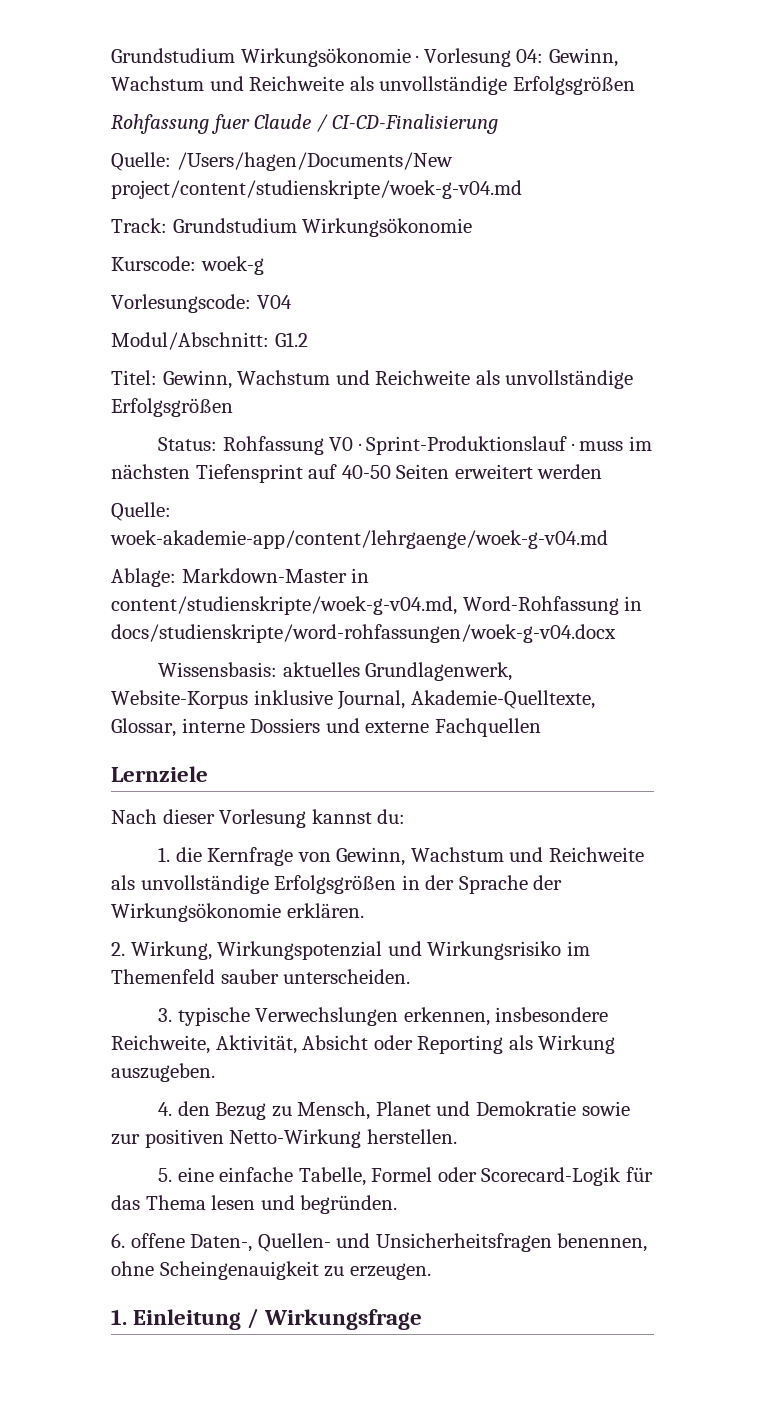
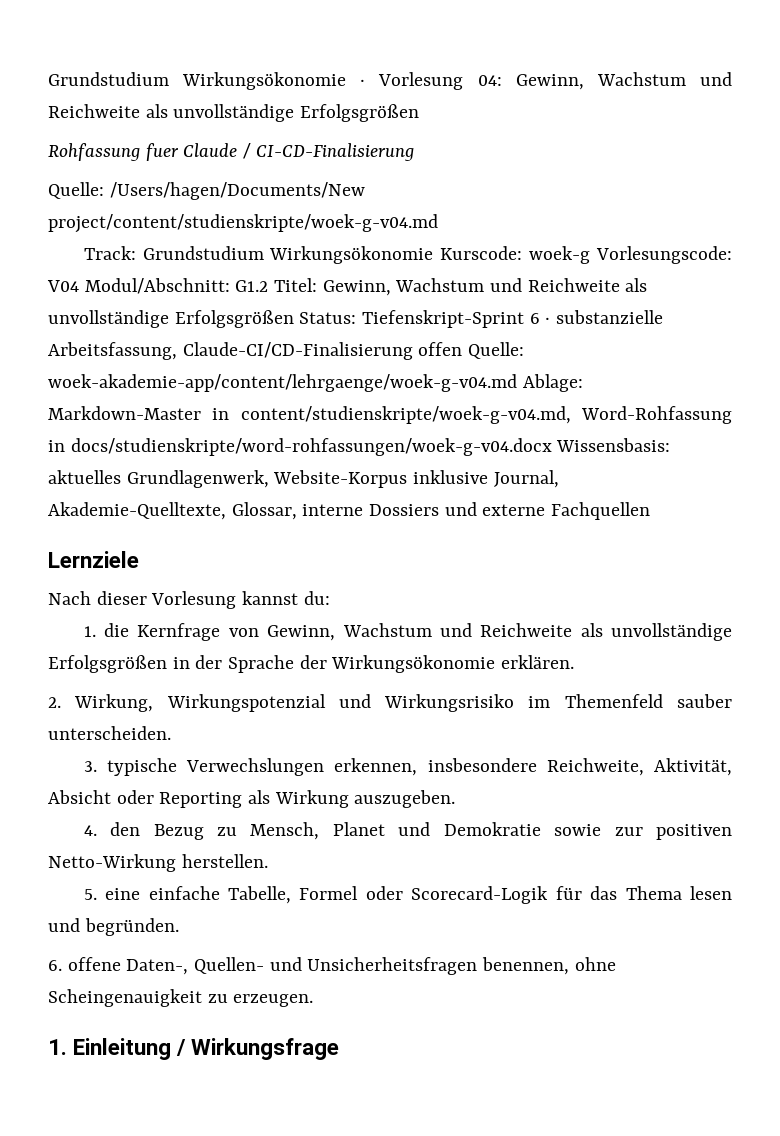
- Track: Grundstudium Wirkungsökonomie
- Kurscode: woek-g
- Vorlesungscode: V04
- Modul/Abschnitt: G1.2
- Titel: Gewinn, Wachstum und Reichweite als unvollständige Erfolgsgrößen
- Status: Rohfassung V0 · Sprint-Produktionslauf · muss im nächsten Tiefensprint auf 40-50 Seiten erweitert werden
- Quelle: woek-akademie-app/content/lehrgaenge/woek-g-v04.md
- Ablage: Markdown-Master in content/studienskripte/woek-g-v04.md, Word-Rohfassung in docs/studienskripte/word-rohfassungen/woek-g-v04.docx
- Wissensbasis: aktuelles Grundlagenwerk, Website-Korpus inklusive Journal, Akademie-Quelltexte, Glossar, interne Dossiers und externe Fachquellen
+ Track: Grundstudium Wirkungsökonomie Kurscode: woek-g Vorlesungscode: V04 Modul/Abschnitt: G1.2 Titel: Gewinn, Wachstum und Reichweite als unvollständige Erfolgsgrößen Status: Tiefenskript-Sprint 6 · substanzielle Arbeitsfassung, Claude-CI/CD-Finalisierung offen Quelle: woek-akademie-app/content/lehrgaenge/woek-g-v04.md Ablage: Markdown-Master in content/studienskripte/woek-g-v04.md, Word-Rohfassung in docs/studienskripte/word-rohfassungen/woek-g-v04.docx Wissensbasis: aktuelles Grundlagenwerk, Website-Korpus inklusive Journal, Akademie-Quelltexte, Glossar, interne Dossiers und externe Fachquellen

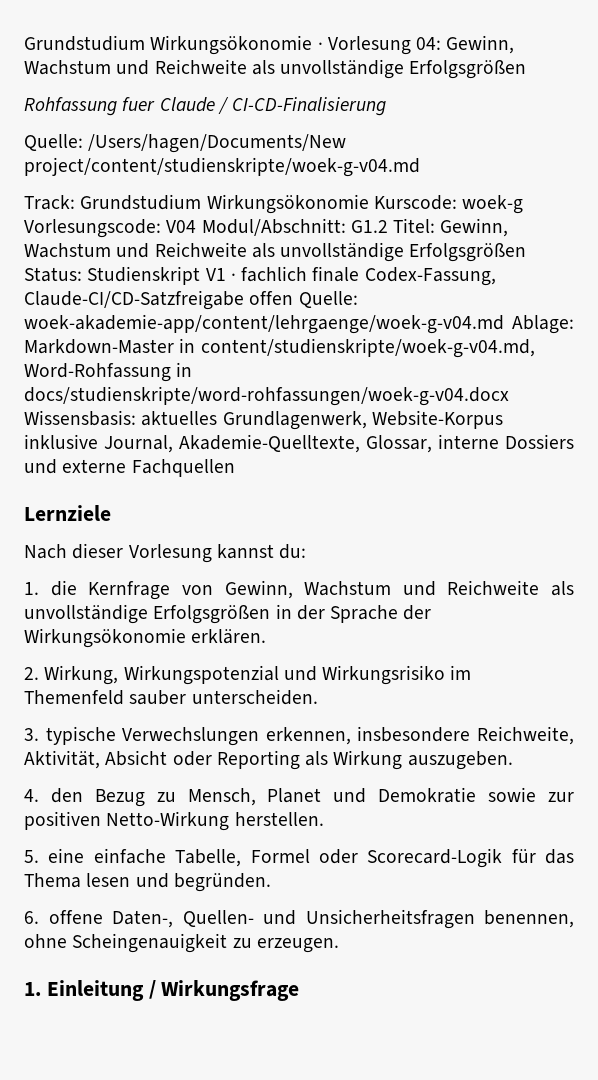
- Track: Grundstudium Wirkungsökonomie Kurscode: woek-g Vorlesungscode: V04 Modul/Abschnitt: G1.2 Titel: Gewinn, Wachstum und Reichweite als unvollständige Erfolgsgrößen Status: Tiefenskript-Sprint 6 · substanzielle Arbeitsfassung, Claude-CI/CD-Finalisierung offen Quelle: woek-akademie-app/content/lehrgaenge/woek-g-v04.md Ablage: Markdown-Master in content/studienskripte/woek-g-v04.md, Word-Rohfassung in docs/studienskripte/word-rohfassungen/woek-g-v04.docx Wissensbasis: aktuelles Grundlagenwerk, Website-Korpus inklusive Journal, Akademie-Quelltexte, Glossar, interne Dossiers und externe Fachquellen
+ Track: Grundstudium Wirkungsökonomie Kurscode: woek-g Vorlesungscode: V04 Modul/Abschnitt: G1.2 Titel: Gewinn, Wachstum und Reichweite als unvollständige Erfolgsgrößen Status: Studienskript V1 · fachlich finale Codex-Fassung, Claude-CI/CD-Satzfreigabe offen Quelle: woek-akademie-app/content/lehrgaenge/woek-g-v04.md Ablage: Markdown-Master in content/studienskripte/woek-g-v04.md, Word-Rohfassung in docs/studienskripte/word-rohfassungen/woek-g-v04.docx Wissensbasis: aktuelles Grundlagenwerk, Website-Korpus inklusive Journal, Akademie-Quelltexte, Glossar, interne Dossiers und externe Fachquellen

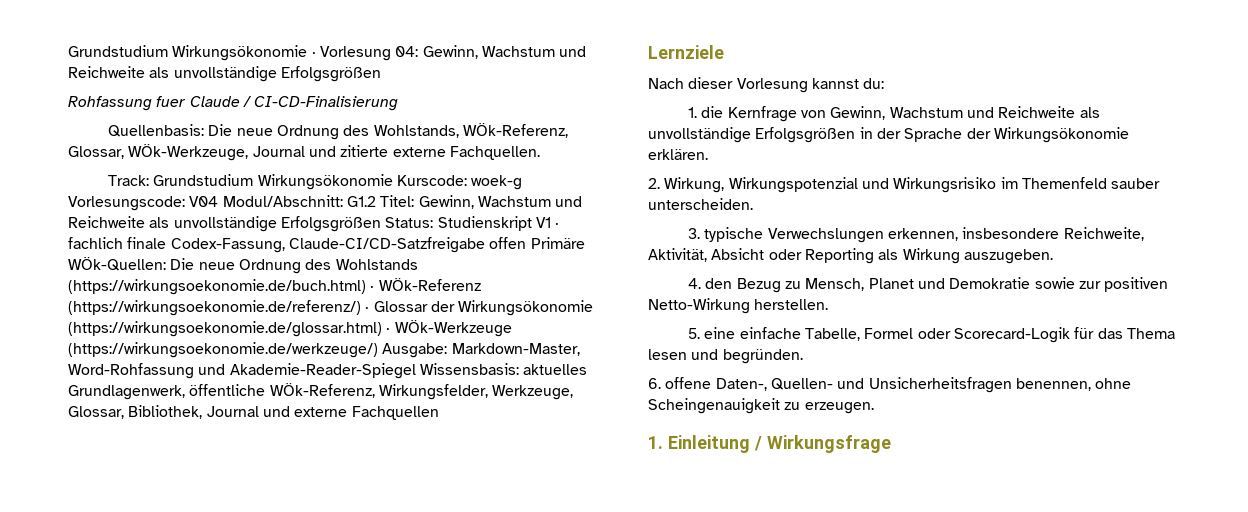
- Quelle: /Users/hagen/Documents/New project/content/studienskripte/woek-g-v04.md
+ Quellenbasis: Die neue Ordnung des Wohlstands, WÖk-Referenz, Glossar, WÖk-Werkzeuge, Journal und zitierte externe Fachquellen.
- Track: Grundstudium Wirkungsökonomie Kurscode: woek-g Vorlesungscode: V04 Modul/Abschnitt: G1.2 Titel: Gewinn, Wachstum und Reichweite als unvollständige Erfolgsgrößen Status: Studienskript V1 · fachlich finale Codex-Fassung, Claude-CI/CD-Satzfreigabe offen Quelle: woek-akademie-app/content/lehrgaenge/woek-g-v04.md Ablage: Markdown-Master in content/studienskripte/woek-g-v04.md, Word-Rohfassung in docs/studienskripte/word-rohfassungen/woek-g-v04.docx Wissensbasis: aktuelles Grundlagenwerk, Website-Korpus inklusive Journal, Akademie-Quelltexte, Glossar, interne Dossiers und externe Fachquellen
+ Track: Grundstudium Wirkungsökonomie Kurscode: woek-g Vorlesungscode: V04 Modul/Abschnitt: G1.2 Titel: Gewinn, Wachstum und Reichweite als unvollständige Erfolgsgrößen Status: Studienskript V1 · fachlich finale Codex-Fassung, Claude-CI/CD-Satzfreigabe offen Primäre WÖk-Quellen: Die neue Ordnung des Wohlstands (https://wirkungsoekonomie.de/buch.html) · WÖk-Referenz (https://wirkungsoekonomie.de/referenz/) · Glossar der Wirkungsökonomie (https://wirkungsoekonomie.de/glossar.html) · WÖk-Werkzeuge (https://wirkungsoekonomie.de/werkzeuge/) Ausgabe: Markdown-Master, Word-Rohfassung und Akademie-Reader-Spiegel Wissensbasis: aktuelles Grundlagenwerk, öffentliche WÖk-Referenz, Wirkungsfelder, Werkzeuge, Glossar, Bibliothek, Journal und externe Fachquellen

